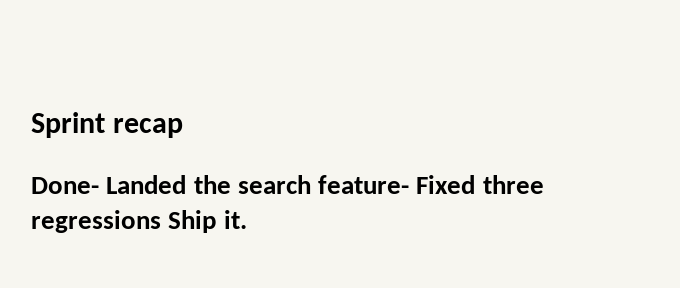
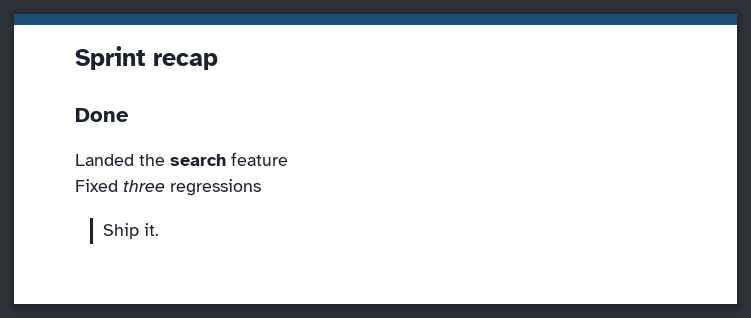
- Done- Landed the search feature- Fixed three regressions Ship it.
+ Done
+ Landed the search feature
+ Fixed three regressions
+ Ship it.

